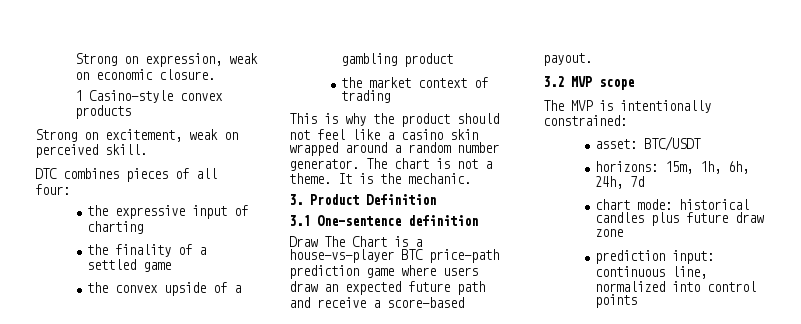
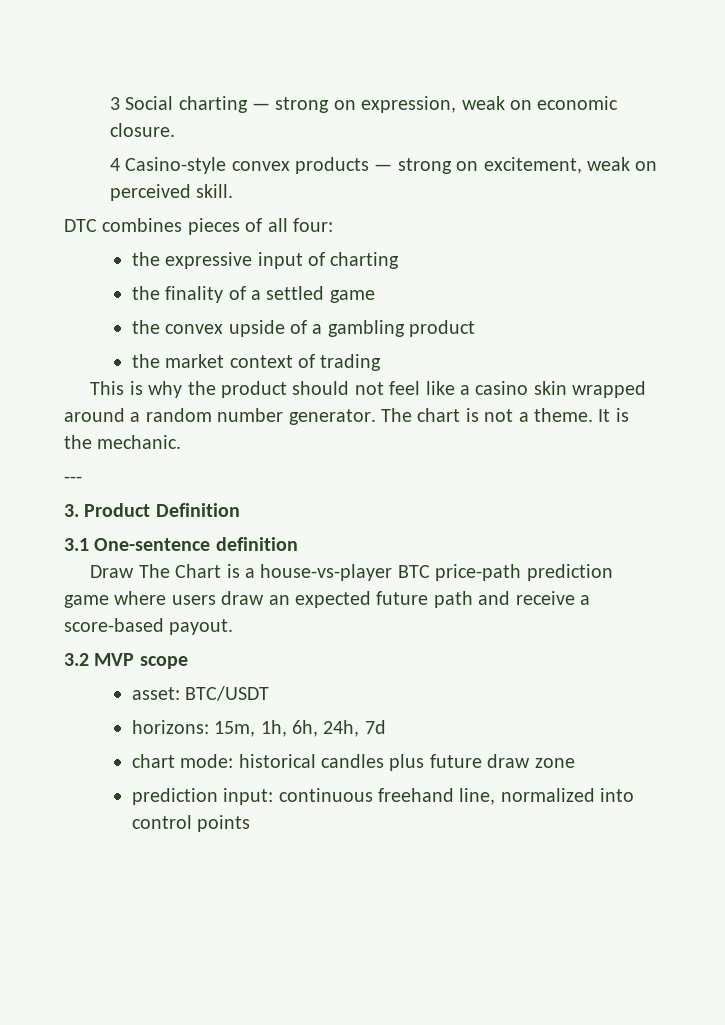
- Strong on expression, weak on economic closure.
+ 3 Social charting — strong on expression, weak on economic closure.
- 1 Casino-style convex products
- Strong on excitement, weak on perceived skill.
+ 4 Casino-style convex products — strong on excitement, weak on perceived skill.
+ ---
- The MVP is intentionally constrained:
- prediction input: continuous line, normalized into control points
+ prediction input: continuous freehand line, normalized into control points

